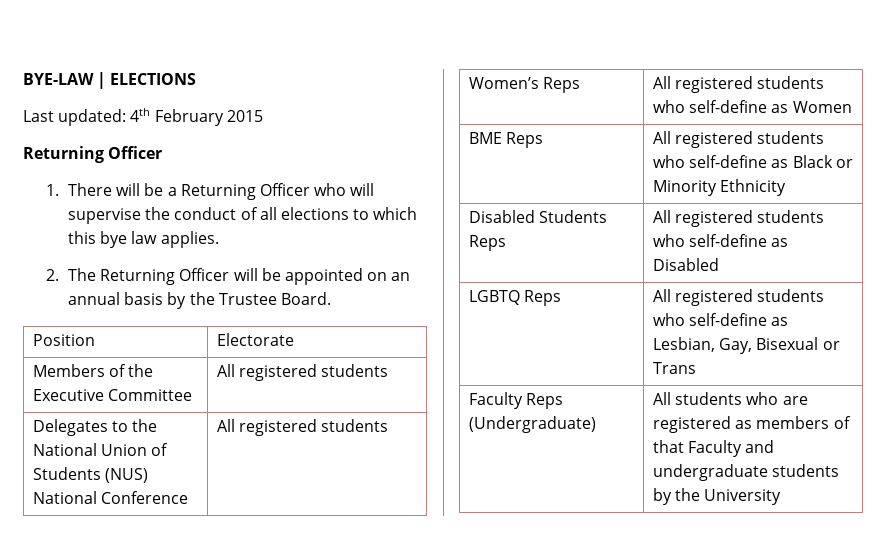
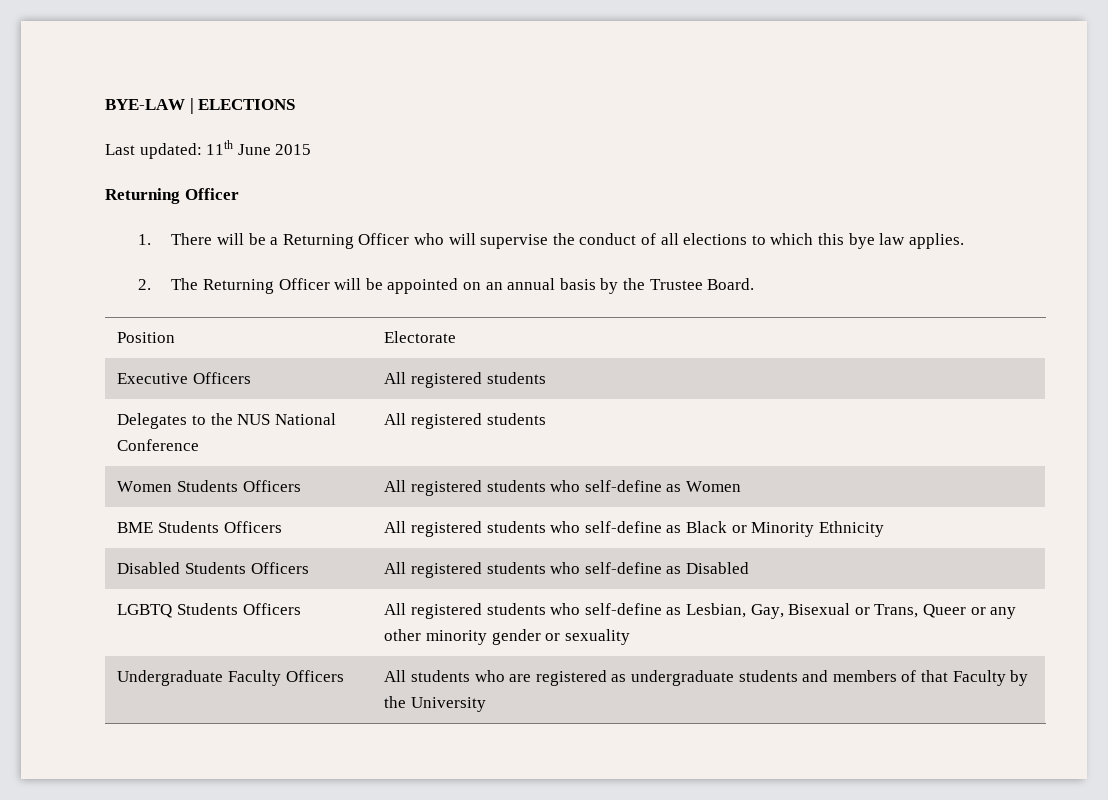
- Last updated: 4th February 2015
+ Last updated: 11th June 2015
- Members of the Executive Committee | All registered students
+ Executive Officers | All registered students
- Delegates to the National Union of Students (NUS) National Conference | All registered students
+ Delegates to the NUS National Conference | All registered students
- Women’s Reps | All registered students who self-define as Women
+ Women Students Officers | All registered students who self-define as Women
- BME Reps | All registered students who self-define as Black or Minority Ethnicity
+ BME Students Officers | All registered students who self-define as Black or Minority Ethnicity
- Disabled Students Reps | All registered students who self-define as Disabled
+ Disabled Students Officers | All registered students who self-define as Disabled
- LGBTQ Reps | All registered students who self-define as Lesbian, Gay, Bisexual or Trans
- Faculty Reps (Undergraduate) | All students who are registered as members of that Faculty and undergraduate students by the University
+ LGBTQ Students Officers | All registered students who self-define as Lesbian, Gay, Bisexual or Trans, Queer or any other minority gender or sexuality
+ Undergraduate Faculty Officers | All students who are registered as undergraduate students and members of that Faculty by the University

